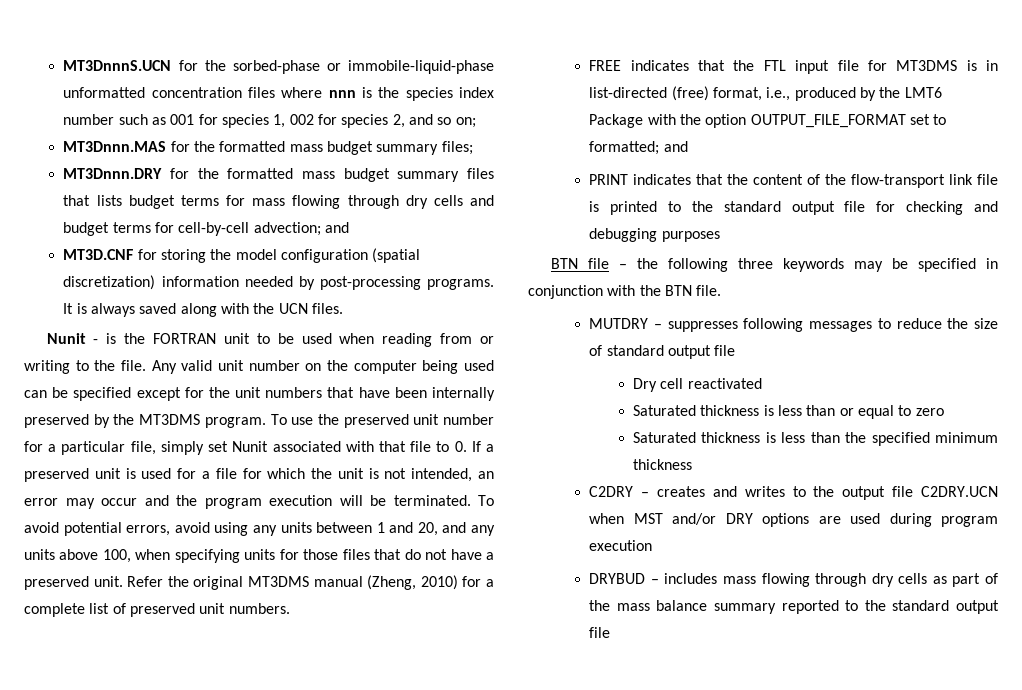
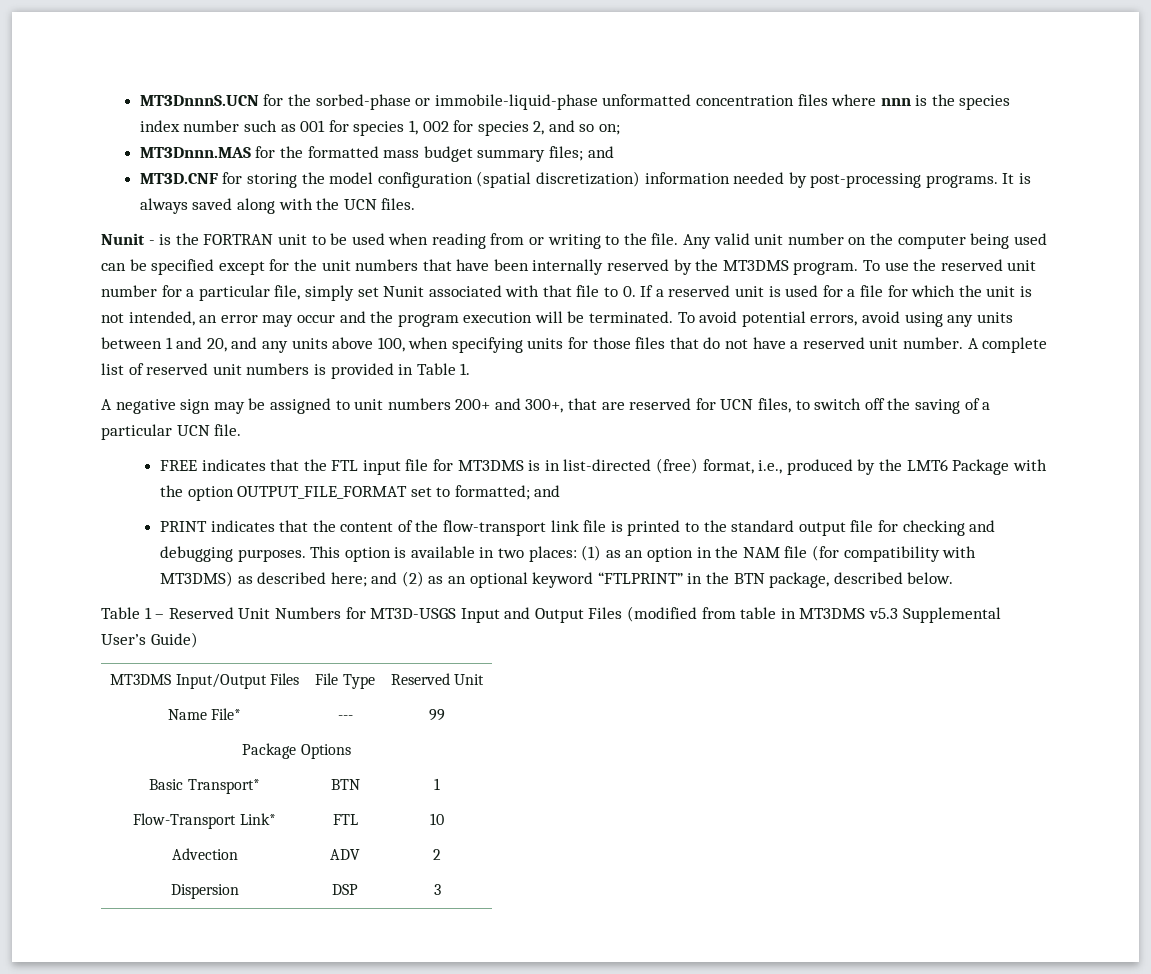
- MT3Dnnn.MAS for the formatted mass budget summary files;
- MT3Dnnn.DRY for the formatted mass budget summary files that lists budget terms for mass flowing through dry cells and budget terms for cell-by-cell advection; and
+ MT3Dnnn.MAS for the formatted mass budget summary files; and
- Any valid unit number on the computer being used can be specified except for the unit numbers that have been internally preserved by the MT3DMS program.
+ Any valid unit number on the computer being used can be specified except for the unit numbers that have been internally reserved by the MT3DMS program.
- To use the preserved unit number for a particular file, simply set Nunit associated with that file to 0. If a preserved unit is used for a file for which the unit is not intended, an error may occur and the program execution will be terminated.
+ To use the reserved unit number for a particular file, simply set Nunit associated with that file to 0. If a reserved unit is used for a file for which the unit is not intended, an error may occur and the program execution will be terminated.
- To avoid potential errors, avoid using any units between 1 and 20, and any units above 100, when specifying units for those files that do not have a preserved unit. Refer the original MT3DMS manual (Zheng, 2010) for a complete list of preserved unit numbers.
+ To avoid potential errors, avoid using any units between 1 and 20, and any units above 100, when specifying units for those files that do not have a reserved unit number. A complete list of reserved unit numbers is provided in Table 1.
+ A negative sign may be assigned to unit numbers 200+ and 300+, that are reserved for UCN files, to switch off the saving of a particular UCN file.
- PRINT indicates that the content of the flow-transport link file is printed to the standard output file for checking and debugging purposes
- BTN file – the following three keywords may be specified in conjunction with the BTN file.
- MUTDRY – suppresses following messages to reduce the size of standard output file
- Dry cell reactivated
- Saturated thickness is less than or equal to zero
- Saturated thickness is less than the specified minimum thickness
- C2DRY – creates and writes to the output file C2DRY.UCN when MST and/or DRY options are used during program execution
- DRYBUD – includes mass flowing through dry cells as part of the mass balance summary reported to the standard output file
+ PRINT indicates that the content of the flow-transport link file is printed to the standard output file for checking and debugging purposes. This option is available in two places: (1) as an option in the NAM file (for compatibility with MT3DMS) as described here; and (2) as an optional keyword “FTLPRINT” in the BTN package, described below.
+ Table 1 – Reserved Unit Numbers for MT3D-USGS Input and Output Files (modified from table in MT3DMS v5.3 Supplemental User’s Guide)
+ MT3DMS Input/Output Files | File Type | Reserved Unit
+ Name File* | --- | 99
+ Package Options
+ Basic Transport* | BTN | 1
+ Flow-Transport Link* | FTL | 10
+ Advection | ADV | 2
+ Dispersion | DSP | 3

